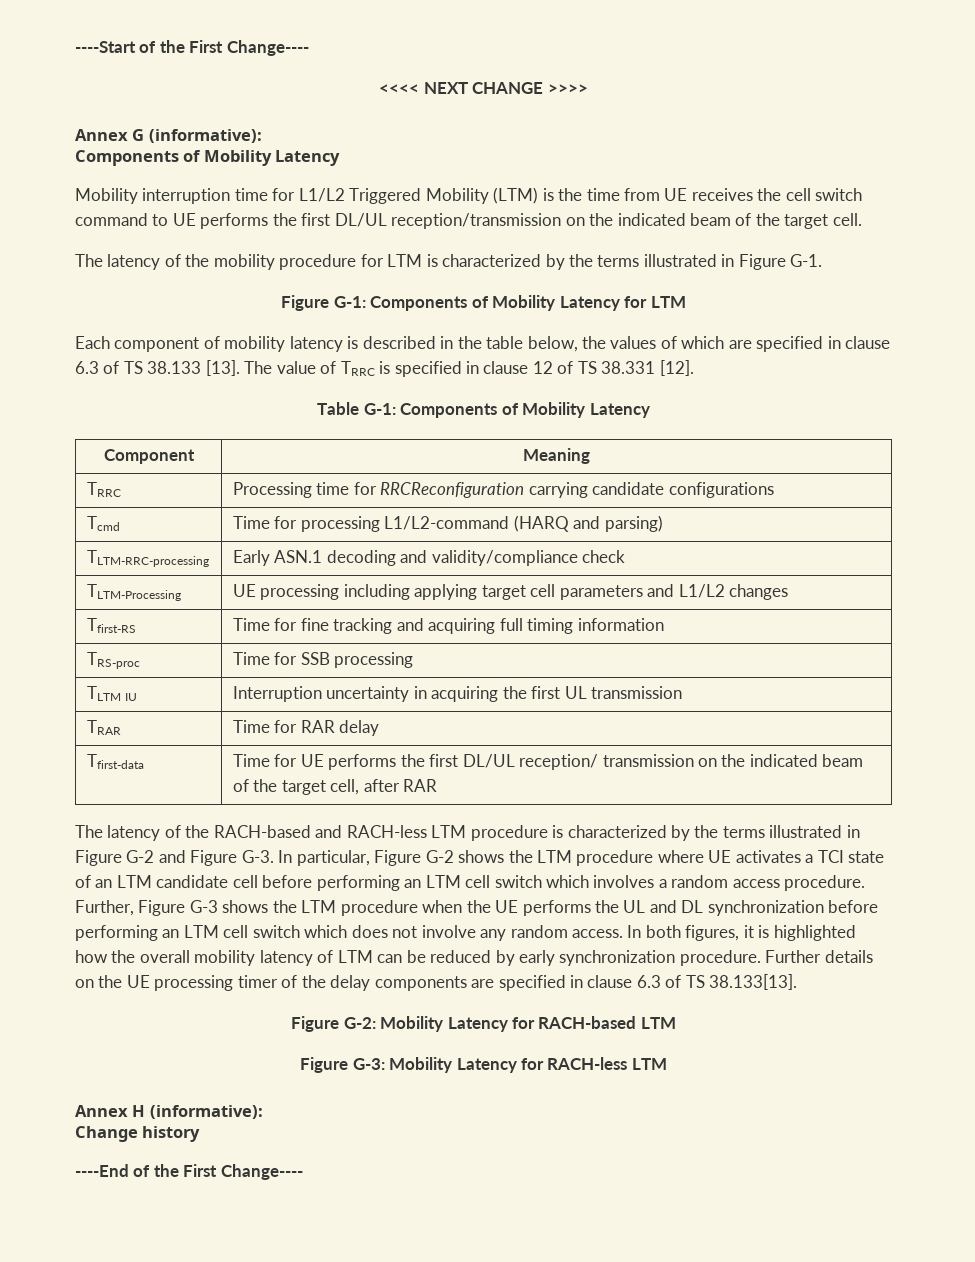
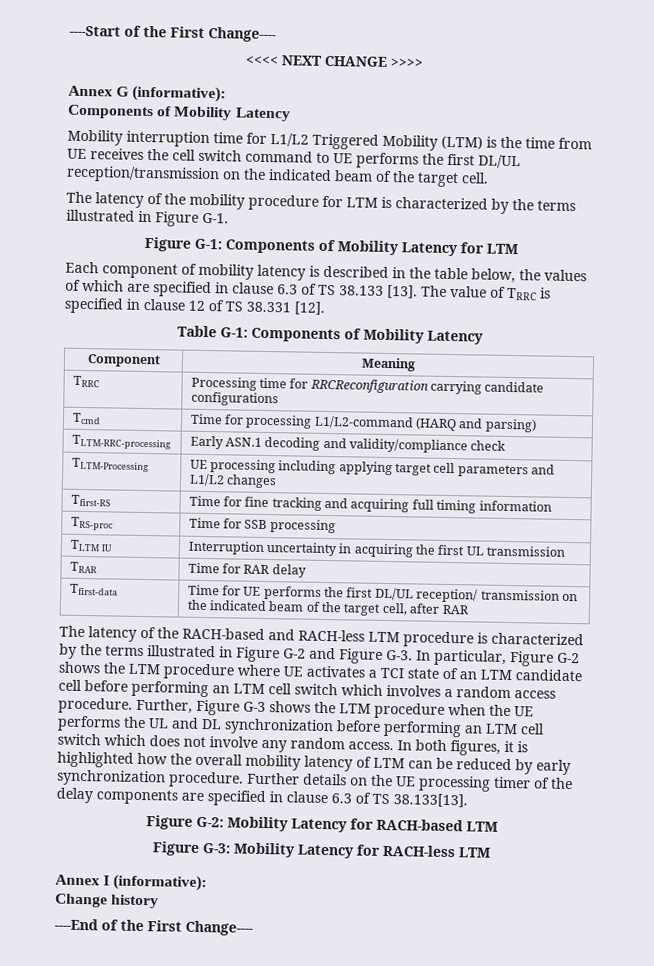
- Annex H (informative):
+ Annex I (informative):

